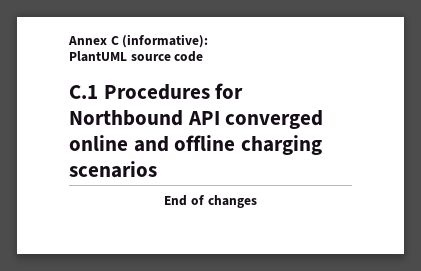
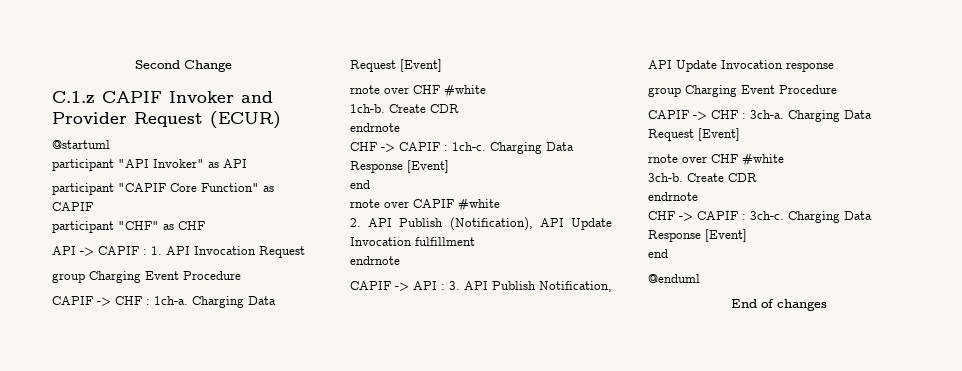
- Annex C (informative):
- PlantUML source code
- C.1 Procedures for Northbound API converged online and offline charging scenarios
+ Second Change
+ C.1.z CAPIF Invoker and Provider Request (ECUR)
+ @startuml
+ participant "API Invoker" as API
+ participant "CAPIF Core Function" as CAPIF
+ participant "CHF" as CHF
+ API -> CAPIF : 1. API Invocation Request
+ group Charging Event Procedure
+ CAPIF -> CHF : 1ch-a. Charging Data Request [Event]
+ rnote over CHF #white
+ 1ch-b. Create CDR
+ endrnote
+ CHF -> CAPIF : 1ch-c. Charging Data Response [Event]
+ end
+ rnote over CAPIF #white
+ 2. API Publish (Notification), API Update Invocation fulfillment
+ endrnote
+ CAPIF -> API : 3. API Publish Notification, API Update Invocation response
+ group Charging Event Procedure
+ CAPIF -> CHF : 3ch-a. Charging Data Request [Event]
+ rnote over CHF #white
+ 3ch-b. Create CDR
+ endrnote
+ CHF -> CAPIF : 3ch-c. Charging Data Response [Event]
+ end
+ @enduml

